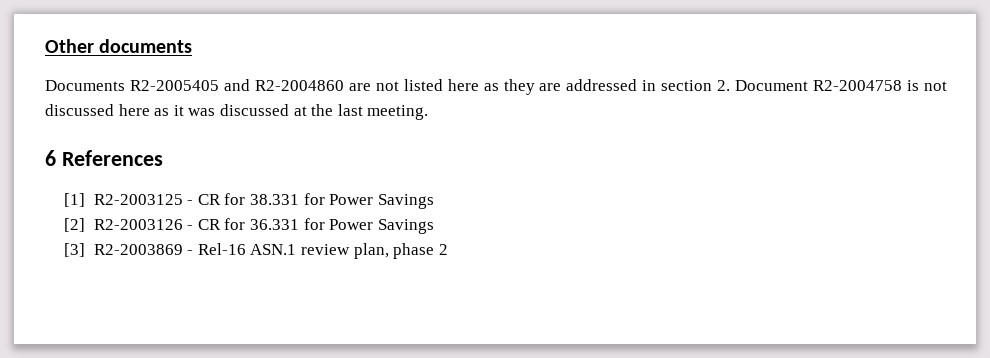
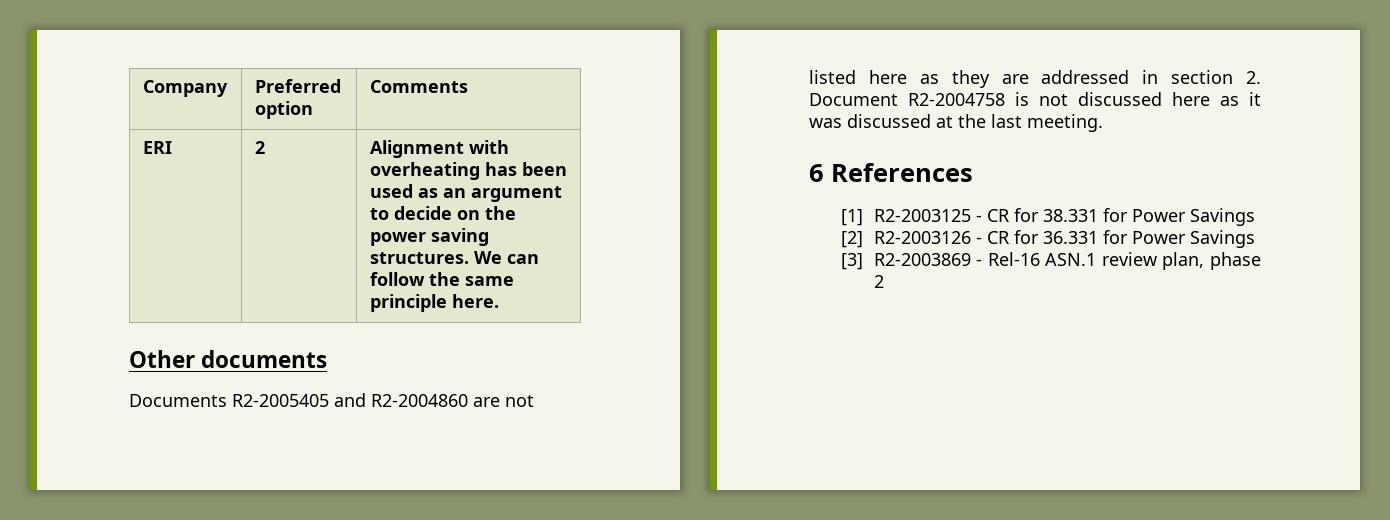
+ Company | Preferred option | Comments
+ ERI | 2 | Alignment with overheating has been used as an argument to decide on the power saving structures. We can follow the same principle here.

